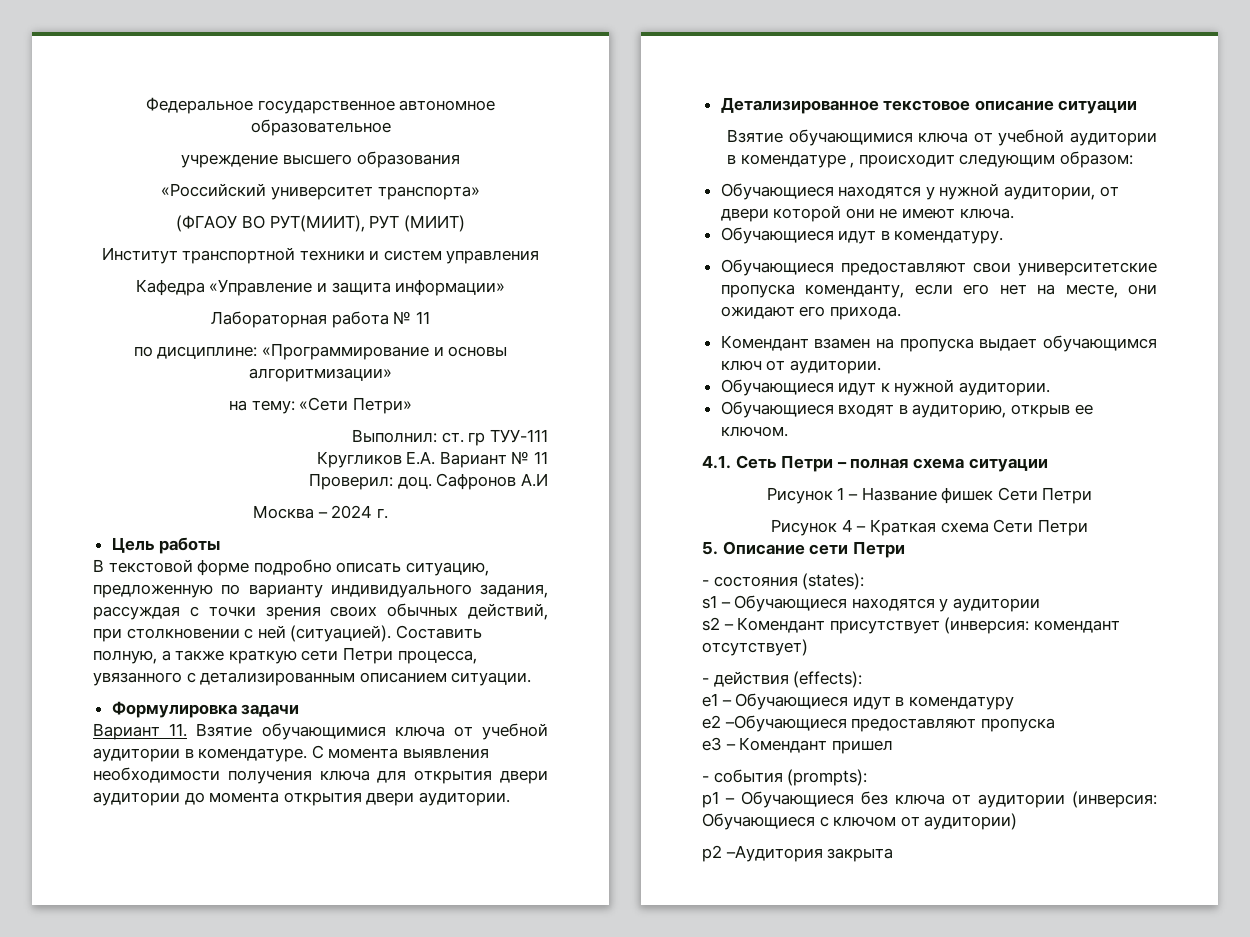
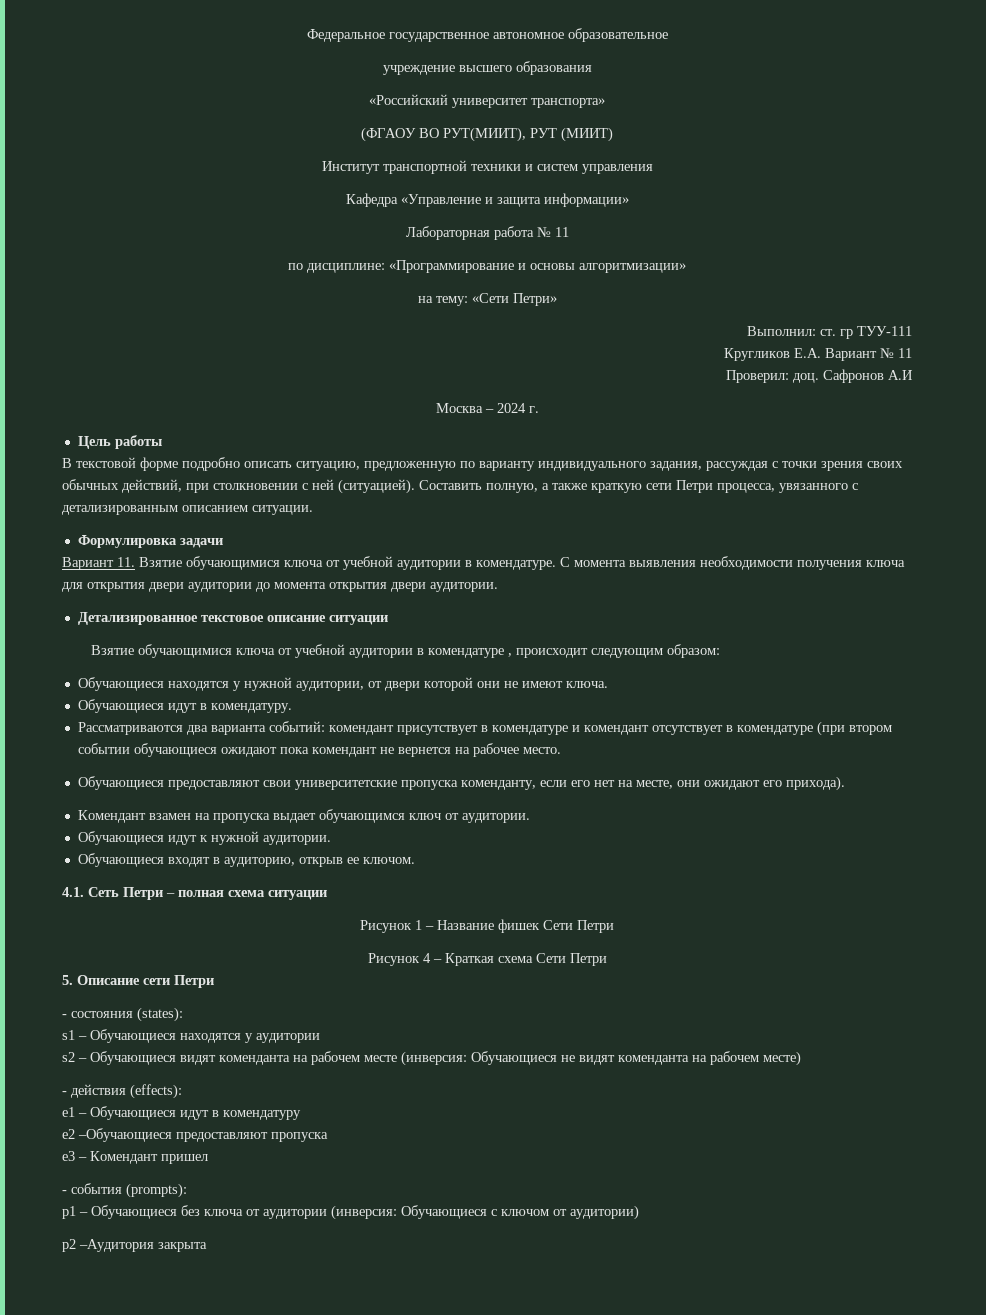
+ Рассматриваются два варианта событий: комендант присутствует в комендатуре и комендант отсутствует в комендатуре (при втором событии обучающиеся ожидают пока комендант не вернется на рабочее место.
- Обучающиеся предоставляют свои университетские пропуска коменданту, если его нет на месте, они ожидают его прихода.
+ Обучающиеся предоставляют свои университетские пропуска коменданту, если его нет на месте, они ожидают его прихода).
- s2 – Комендант присутствует (инверсия: комендант отсутствует)
+ s2 – Обучающиеся видят коменданта на рабочем месте (инверсия: Обучающиеся не видят коменданта на рабочем месте)

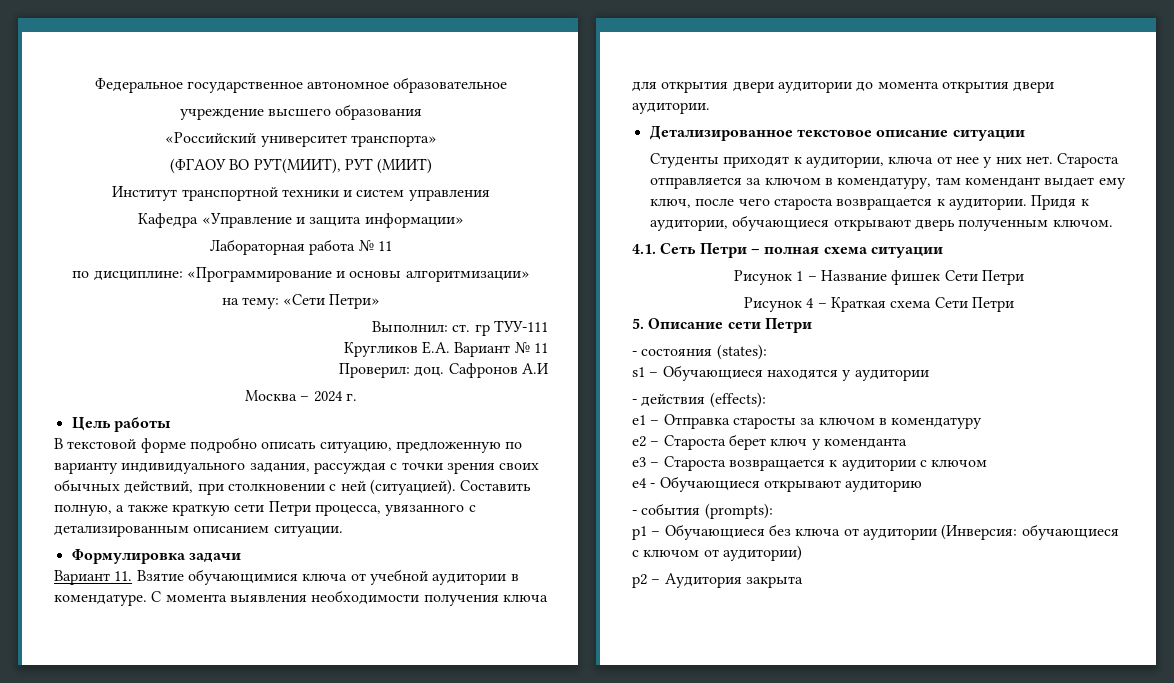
- Взятие обучающимися ключа от учебной аудитории в комендатуре , происходит следующим образом:
- Обучающиеся находятся у нужной аудитории, от двери которой они не имеют ключа.
- Обучающиеся идут в комендатуру.
- Рассматриваются два варианта событий: комендант присутствует в комендатуре и комендант отсутствует в комендатуре (при втором событии обучающиеся ожидают пока комендант не вернется на рабочее место.
- Обучающиеся предоставляют свои университетские пропуска коменданту, если его нет на месте, они ожидают его прихода).
- Комендант взамен на пропуска выдает обучающимся ключ от аудитории.
- Обучающиеся идут к нужной аудитории.
- Обучающиеся входят в аудиторию, открыв ее ключом.
+ Студенты приходят к аудитории, ключа от нее у них нет. Староста отправляется за ключом в комендатуру, там комендант выдает ему ключ, после чего староста возвращается к аудитории. Придя к аудитории, обучающиеся открывают дверь полученным ключом.
- s2 – Обучающиеся видят коменданта на рабочем месте (инверсия: Обучающиеся не видят коменданта на рабочем месте)
- e1 – Обучающиеся идут в комендатуру
+ e1 – Отправка старосты за ключом в комендатуру
- e2 –Обучающиеся предоставляют пропуска
- е3 – Комендант пришел
+ e2 – Староста берет ключ у коменданта
+ е3 – Староста возвращается к аудитории с ключом
+ e4 - Обучающиеся открывают аудиторию
- р1 – Обучающиеся без ключа от аудитории (инверсия: Обучающиеся с ключом от аудитории)
+ р1 – Обучающиеся без ключа от аудитории (Инверсия: обучающиеся с ключом от аудитории)
- р2 –Аудитория закрыта
+ р2 – Аудитория закрыта

